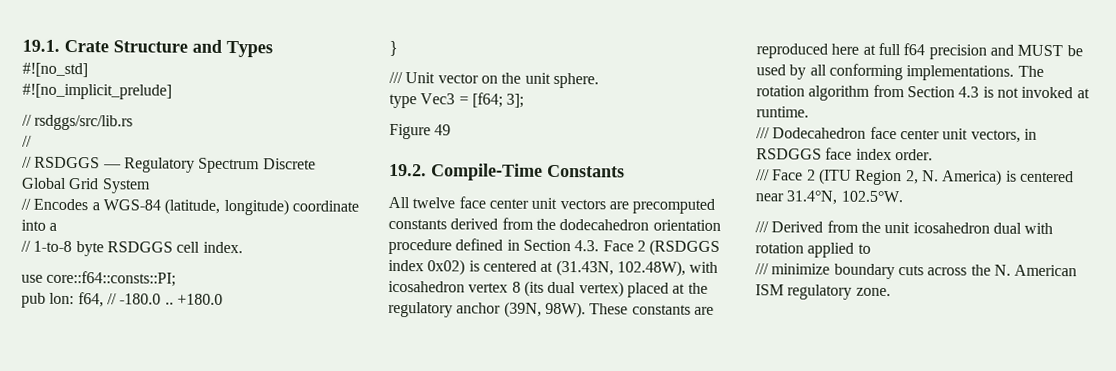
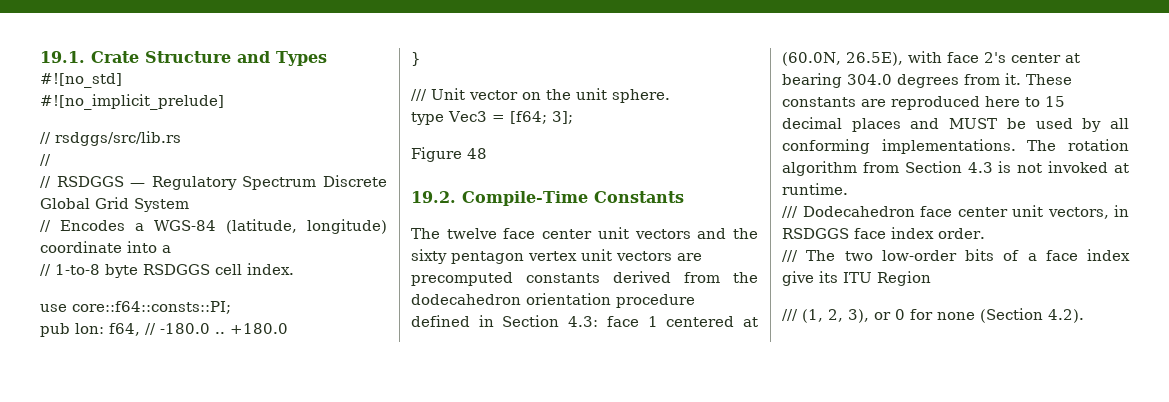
- Figure 49
+ Figure 48
- All twelve face center unit vectors are precomputed constants derived from the dodecahedron orientation procedure defined in Section 4.3. Face 2 (RSDGGS index 0x02) is centered at (31.43N, 102.48W), with icosahedron vertex 8 (its dual vertex) placed at the regulatory anchor (39N, 98W).
+ The twelve face center unit vectors and the sixty pentagon vertex unit vectors are precomputed constants derived from the dodecahedron orientation procedure defined in Section 4.3: face 1 centered at (60.0N, 26.5E), with face 2's center at bearing 304.0 degrees from it.
- These constants are reproduced here at full f64 precision and MUST be used by all conforming implementations.
+ These constants are reproduced here to 15 decimal places and MUST be used by all conforming implementations.
- /// Face 2 (ITU Region 2, N. America) is centered near 31.4°N, 102.5°W.
- /// Derived from the unit icosahedron dual with rotation applied to
- /// minimize boundary cuts across the N. American ISM regulatory zone.
+ /// The two low-order bits of a face index give its ITU Region
+ /// (1, 2, 3), or 0 for none (Section 4.2).

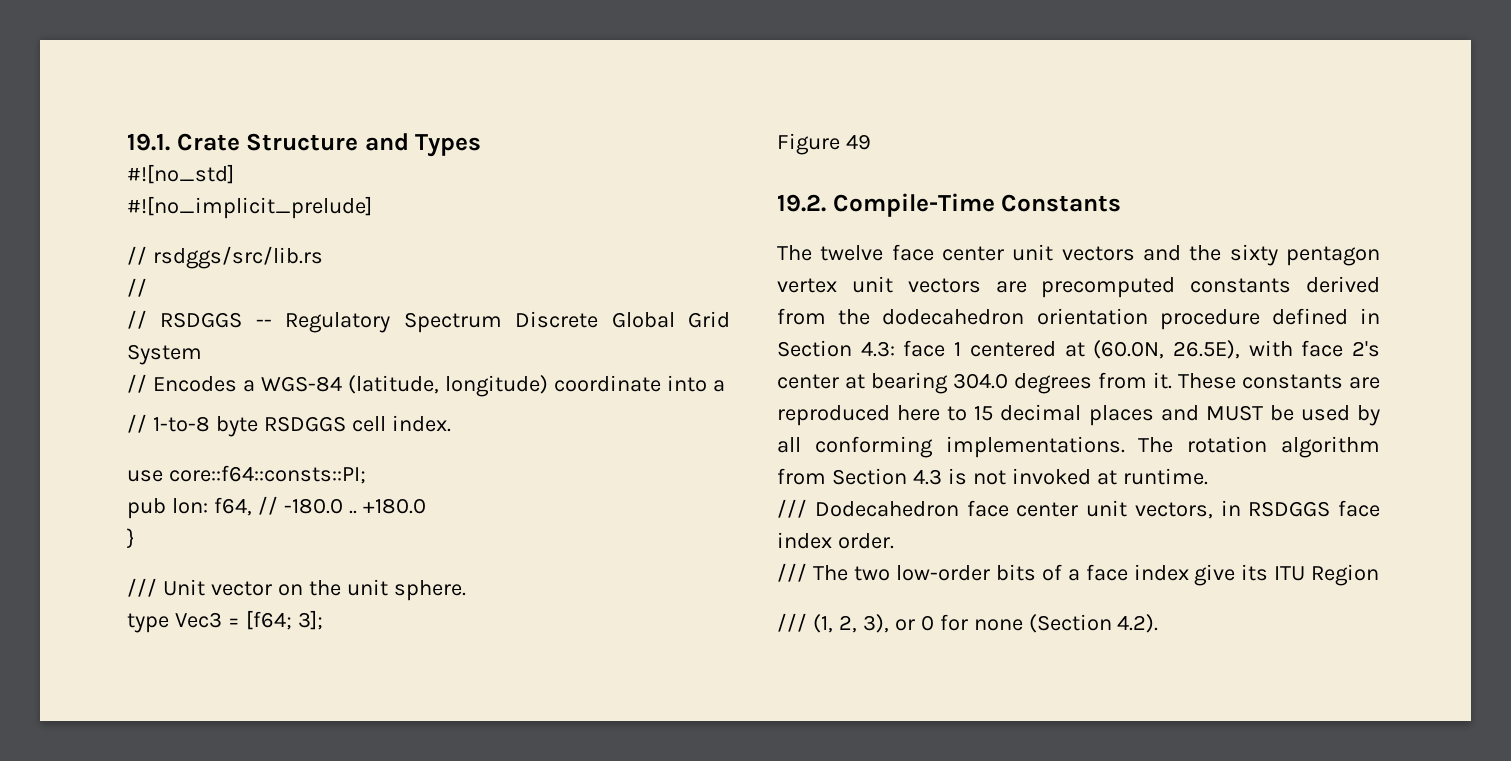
- // RSDGGS — Regulatory Spectrum Discrete Global Grid System
+ // RSDGGS -- Regulatory Spectrum Discrete Global Grid System
- Figure 48
+ Figure 49

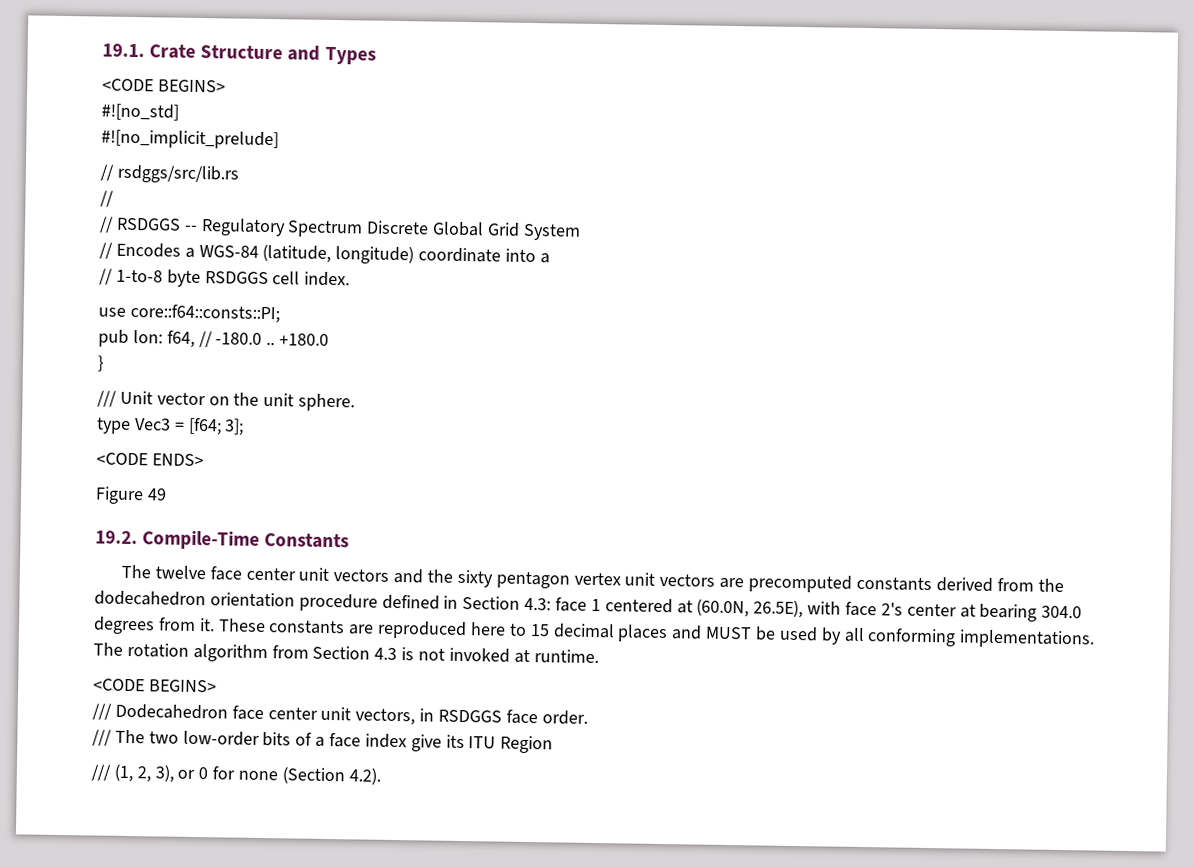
  19.1. Crate Structure and Types
+ <CODE BEGINS>
+ <CODE ENDS>
  The rotation algorithm from Section 4.3 is not invoked at runtime.
+ <CODE BEGINS>
- /// Dodecahedron face center unit vectors, in RSDGGS face index order.
+ /// Dodecahedron face center unit vectors, in RSDGGS face order.

